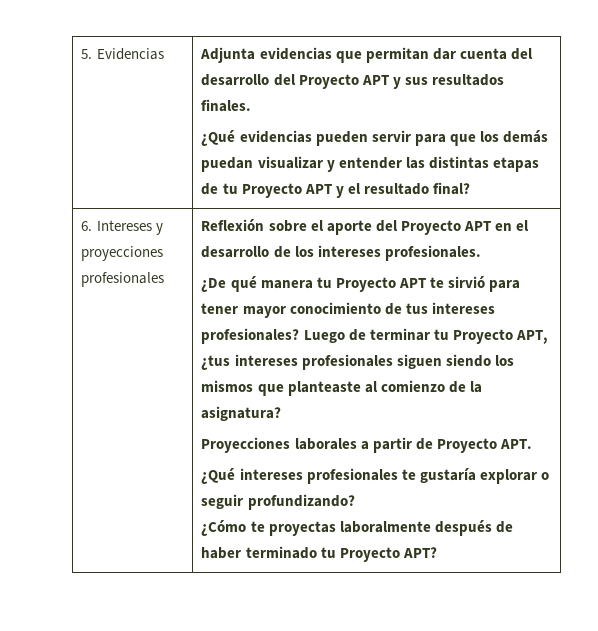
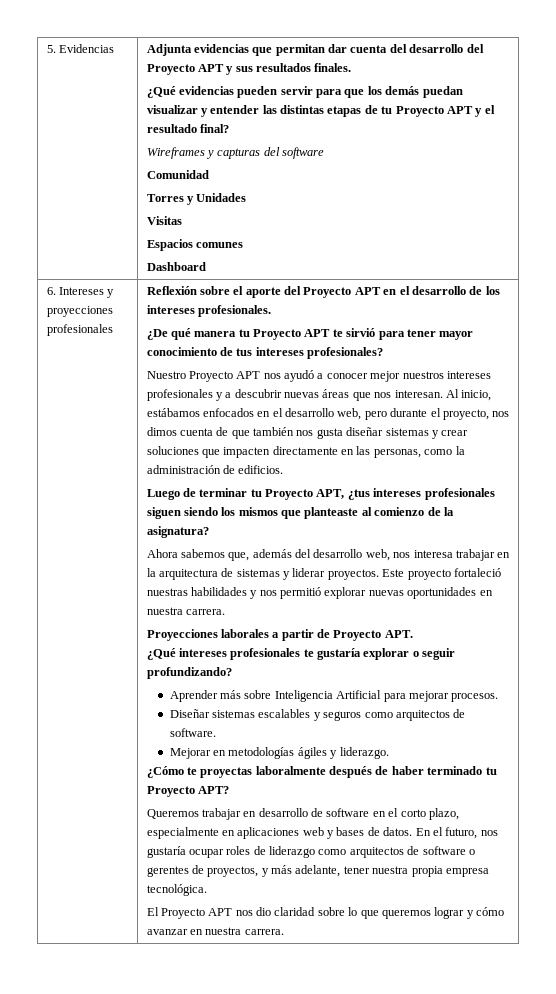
+ Wireframes y capturas del software
+ Comunidad
+ Torres y Unidades
+ Visitas
+ Espacios comunes
+ Dashboard
- ¿De qué manera tu Proyecto APT te sirvió para tener mayor conocimiento de tus intereses profesionales? Luego de terminar tu Proyecto APT, ¿tus intereses profesionales siguen siendo los mismos que planteaste al comienzo de la asignatura?
+ ¿De qué manera tu Proyecto APT te sirvió para tener mayor conocimiento de tus intereses profesionales?
+ Nuestro Proyecto APT nos ayudó a conocer mejor nuestros intereses profesionales y a descubrir nuevas áreas que nos interesan. Al inicio, estábamos enfocados en el desarrollo web, pero durante el proyecto, nos dimos cuenta de que también nos gusta diseñar sistemas y crear soluciones que impacten directamente en las personas, como la administración de edificios.
+ Luego de terminar tu Proyecto APT, ¿tus intereses profesionales siguen siendo los mismos que planteaste al comienzo de la asignatura?
+ Ahora sabemos que, además del desarrollo web, nos interesa trabajar en la arquitectura de sistemas y liderar proyectos. Este proyecto fortaleció nuestras habilidades y nos permitió explorar nuevas oportunidades en nuestra carrera.
+ Aprender más sobre Inteligencia Artificial para mejorar procesos.
+ Diseñar sistemas escalables y seguros como arquitectos de software.
+ Mejorar en metodologías ágiles y liderazgo.
+ Queremos trabajar en desarrollo de software en el corto plazo, especialmente en aplicaciones web y bases de datos. En el futuro, nos gustaría ocupar roles de liderazgo como arquitectos de software o gerentes de proyectos, y más adelante, tener nuestra propia empresa tecnológica.
+ El Proyecto APT nos dio claridad sobre lo que queremos lograr y cómo avanzar en nuestra carrera.

